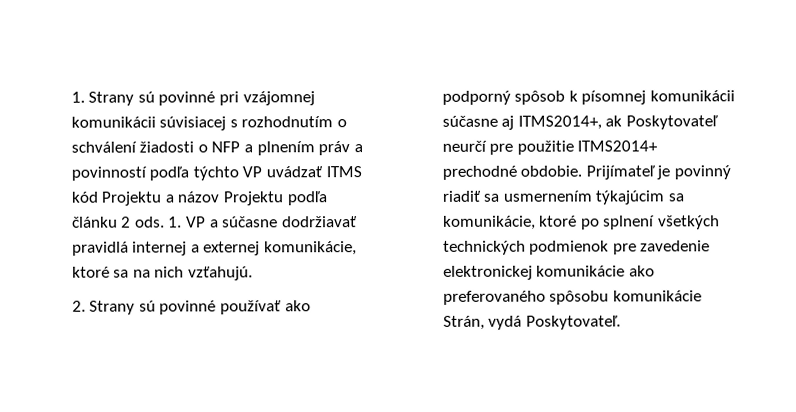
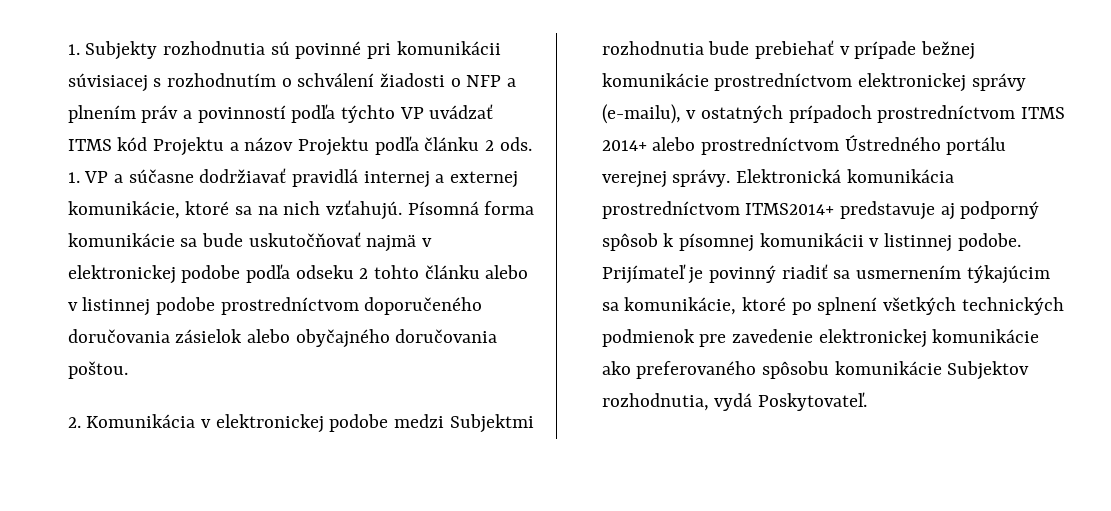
- 1. Strany sú povinné pri vzájomnej komunikácii súvisiacej s rozhodnutím o schválení žiadosti o NFP a plnením práv a povinností podľa týchto VP uvádzať ITMS kód Projektu a názov Projektu podľa článku 2 ods.
+ 1. Subjekty rozhodnutia sú povinné pri komunikácii súvisiacej s rozhodnutím o schválení žiadosti o NFP a plnením práv a povinností podľa týchto VP uvádzať ITMS kód Projektu a názov Projektu podľa článku 2 ods.
- 1. VP a súčasne dodržiavať pravidlá internej a externej komunikácie, ktoré sa na nich vzťahujú.
- 2. Strany sú povinné používať ako podporný spôsob k písomnej komunikácii súčasne aj ITMS2014+, ak Poskytovateľ neurčí pre použitie ITMS2014+ prechodné obdobie.
+ 1. VP a súčasne dodržiavať pravidlá internej a externej komunikácie, ktoré sa na nich vzťahujú. Písomná forma komunikácie sa bude uskutočňovať najmä v elektronickej podobe podľa odseku 2 tohto článku alebo v listinnej podobe prostredníctvom doporučeného doručovania zásielok alebo obyčajného doručovania poštou.
+ 2. Komunikácia v elektronickej podobe medzi Subjektmi rozhodnutia bude prebiehať v prípade bežnej komunikácie prostredníctvom elektronickej správy (e-mailu), v ostatných prípadoch prostredníctvom ITMS 2014+ alebo prostredníctvom Ústredného portálu verejnej správy. Elektronická komunikácia prostredníctvom ITMS2014+ predstavuje aj podporný spôsob k písomnej komunikácii v listinnej podobe.
- Prijímateľ je povinný riadiť sa usmernením týkajúcim sa komunikácie, ktoré po splnení všetkých technických podmienok pre zavedenie elektronickej komunikácie ako preferovaného spôsobu komunikácie Strán, vydá Poskytovateľ.
+ Prijímateľ je povinný riadiť sa usmernením týkajúcim sa komunikácie, ktoré po splnení všetkých technických podmienok pre zavedenie elektronickej komunikácie ako preferovaného spôsobu komunikácie Subjektov rozhodnutia, vydá Poskytovateľ.

